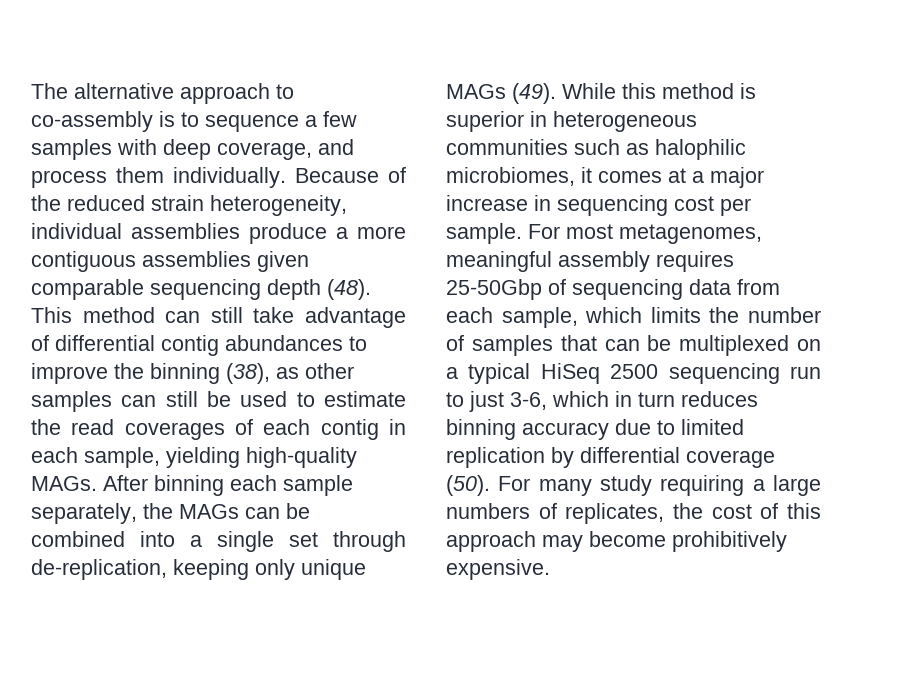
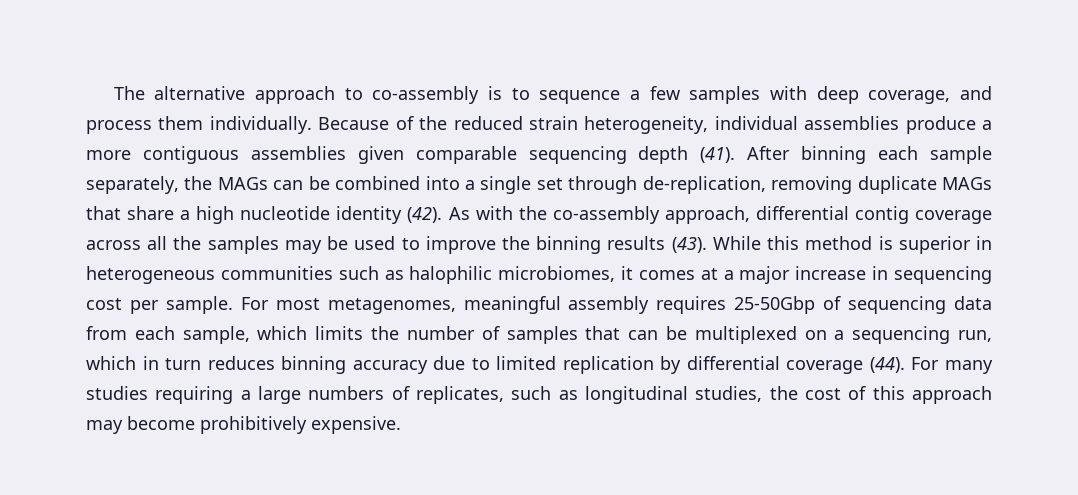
- Because of the reduced strain heterogeneity, individual assemblies produce a more contiguous assemblies given comparable sequencing depth (48). This method can still take advantage of differential contig abundances to improve the binning (38), as other samples can still be used to estimate the read coverages of each contig in each sample, yielding high-quality MAGs.
+ Because of the reduced strain heterogeneity, individual assemblies produce a more contiguous assemblies given comparable sequencing depth (41).
- After binning each sample separately, the MAGs can be combined into a single set through de-replication, keeping only unique MAGs (49).
+ After binning each sample separately, the MAGs can be combined into a single set through de-replication, removing duplicate MAGs that share a high nucleotide identity (42). As with the co-assembly approach, differential contig coverage across all the samples may be used to improve the binning results (43).
- For most metagenomes, meaningful assembly requires 25-50Gbp of sequencing data from each sample, which limits the number of samples that can be multiplexed on a typical HiSeq 2500 sequencing run to just 3-6, which in turn reduces binning accuracy due to limited replication by differential coverage (50).
+ For most metagenomes, meaningful assembly requires 25-50Gbp of sequencing data from each sample, which limits the number of samples that can be multiplexed on a sequencing run, which in turn reduces binning accuracy due to limited replication by differential coverage (44).
- For many study requiring a large numbers of replicates, the cost of this approach may become prohibitively expensive.
+ For many studies requiring a large numbers of replicates, such as longitudinal studies, the cost of this approach may become prohibitively expensive.

